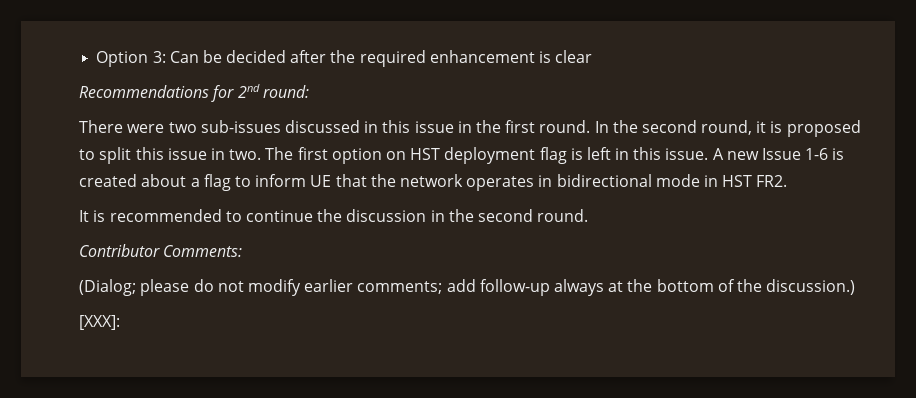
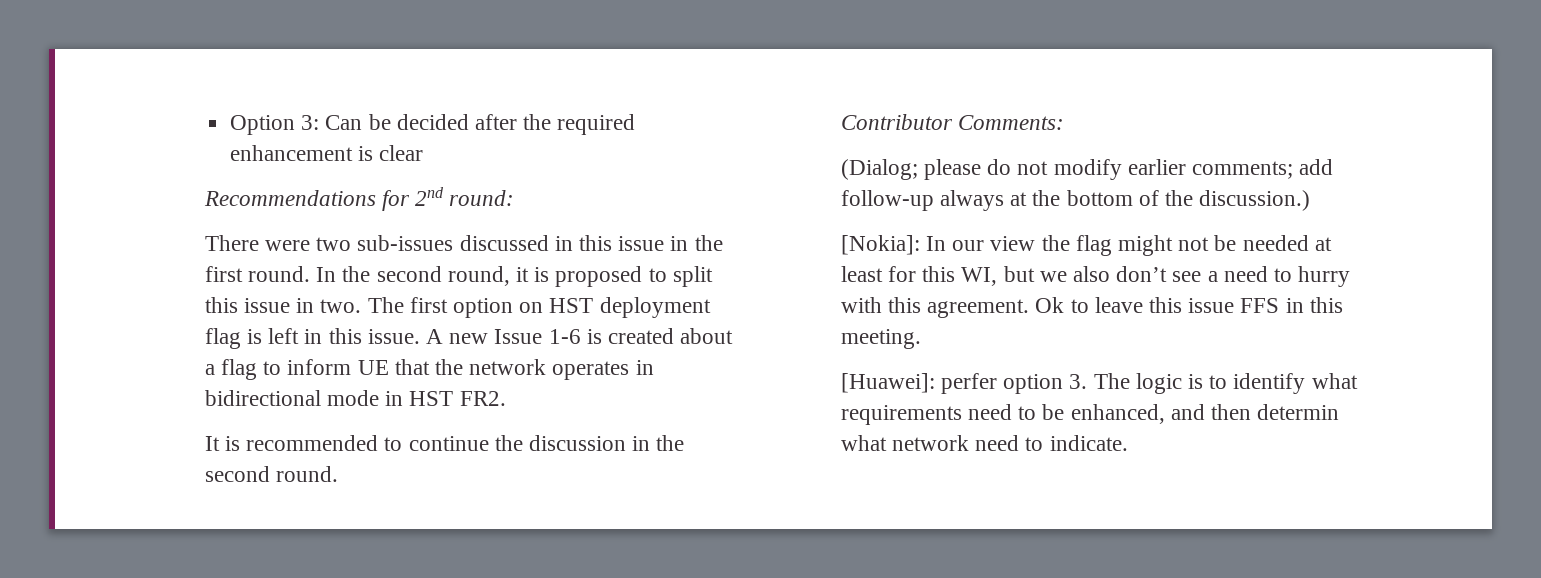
- [XXX]:
+ [Nokia]: In our view the flag might not be needed at least for this WI, but we also don’t see a need to hurry with this agreement. Ok to leave this issue FFS in this meeting.
+ [Huawei]: perfer option 3. The logic is to identify what requirements need to be enhanced, and then determin what network need to indicate.

